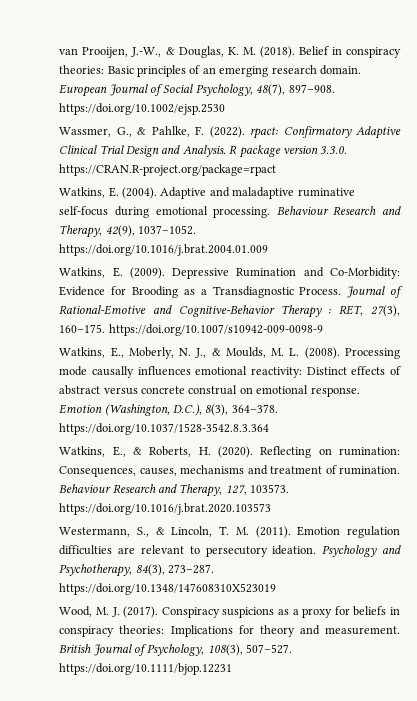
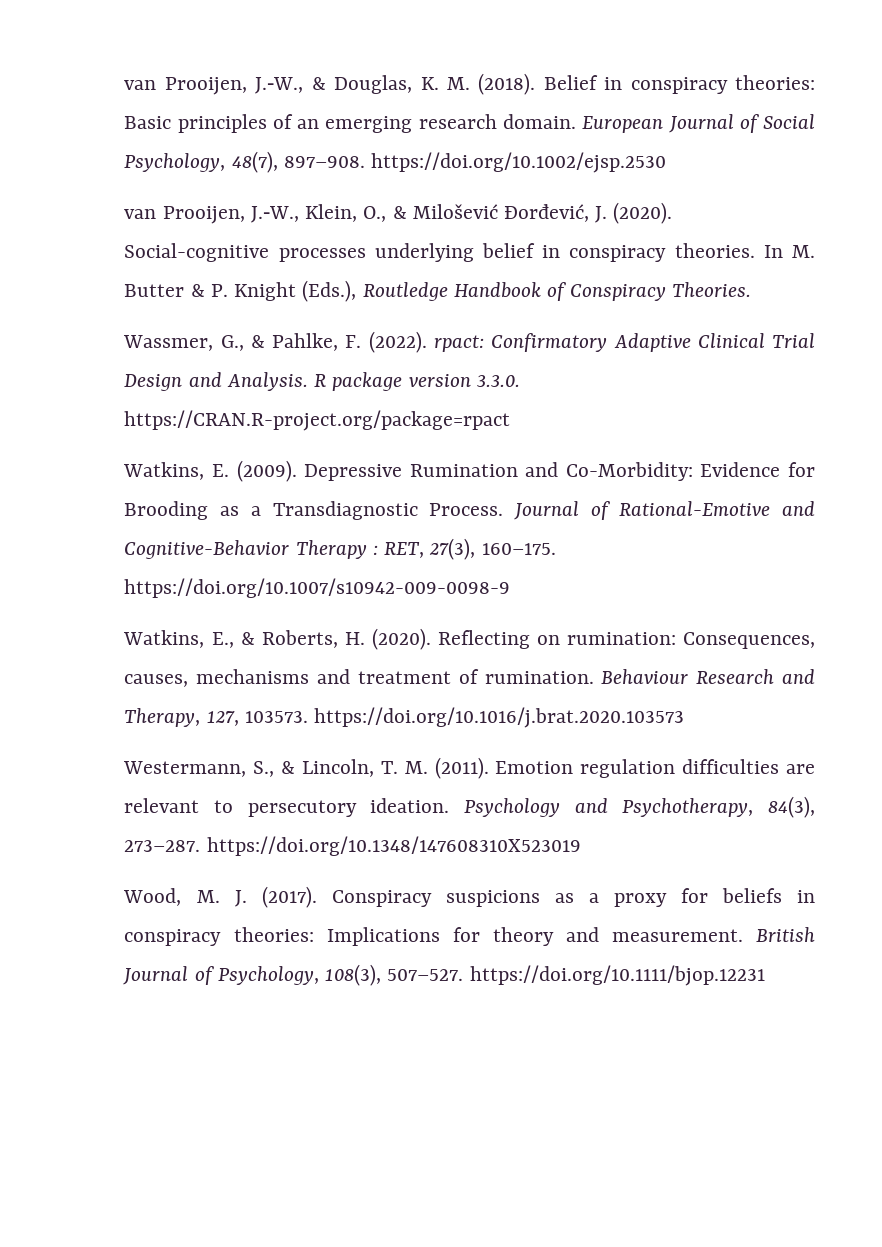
+ van Prooijen, J.‑W., Klein, O., & Milošević Đorđević, J. (2020). Social-cognitive processes underlying belief in conspiracy theories. In M. Butter & P. Knight (Eds.), Routledge Handbook of Conspiracy Theories.
- Watkins, E. (2004). Adaptive and maladaptive ruminative self-focus during emotional processing. Behaviour Research and Therapy, 42(9), 1037–1052. https://doi.org/10.1016/j.brat.2004.01.009
- Watkins, E., Moberly, N. J., & Moulds, M. L. (2008). Processing mode causally influences emotional reactivity: Distinct effects of abstract versus concrete construal on emotional response. Emotion (Washington, D.C.), 8(3), 364–378. https://doi.org/10.1037/1528-3542.8.3.364

